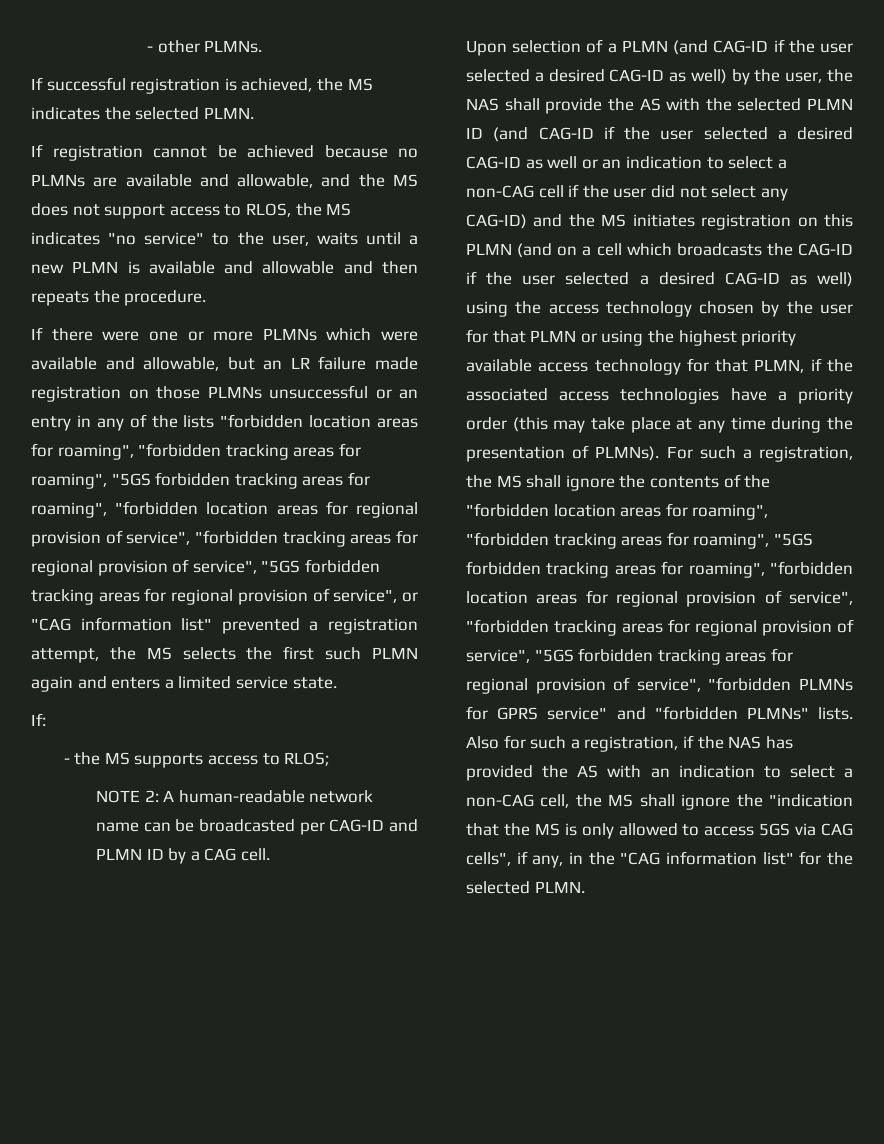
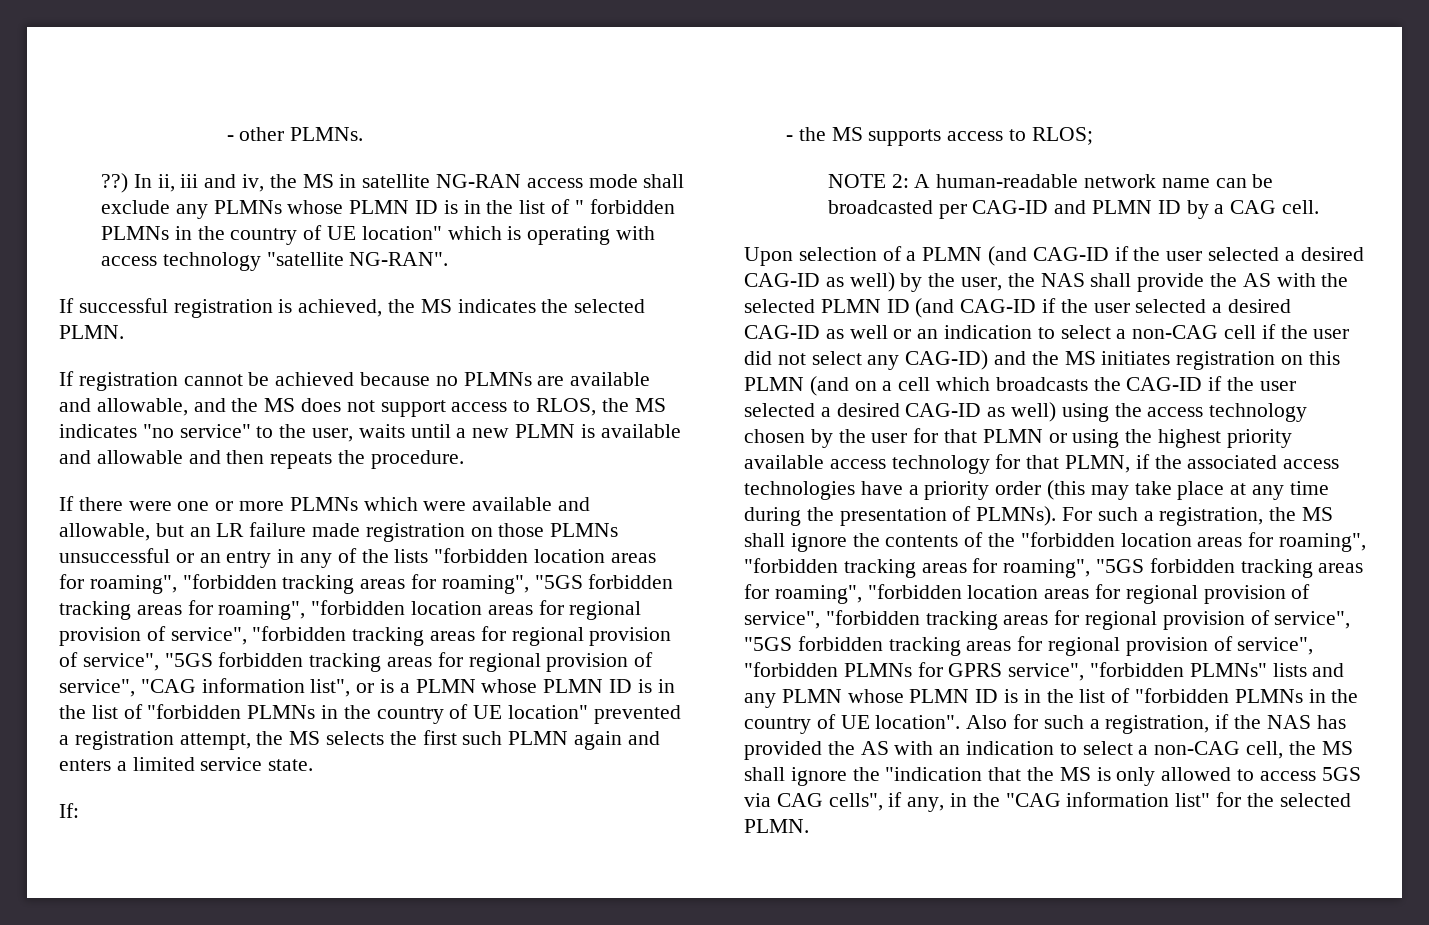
+ ??) In ii, iii and iv, the MS in satellite NG-RAN access mode shall exclude any PLMNs whose PLMN ID is in the list of " forbidden PLMNs in the country of UE location" which is operating with access technology "satellite NG-RAN".
- If there were one or more PLMNs which were available and allowable, but an LR failure made registration on those PLMNs unsuccessful or an entry in any of the lists "forbidden location areas for roaming", "forbidden tracking areas for roaming", "5GS forbidden tracking areas for roaming", "forbidden location areas for regional provision of service", "forbidden tracking areas for regional provision of service", "5GS forbidden tracking areas for regional provision of service", or "CAG information list" prevented a registration attempt, the MS selects the first such PLMN again and enters a limited service state.
+ If there were one or more PLMNs which were available and allowable, but an LR failure made registration on those PLMNs unsuccessful or an entry in any of the lists "forbidden location areas for roaming", "forbidden tracking areas for roaming", "5GS forbidden tracking areas for roaming", "forbidden location areas for regional provision of service", "forbidden tracking areas for regional provision of service", "5GS forbidden tracking areas for regional provision of service", "CAG information list", or is a PLMN whose PLMN ID is in the list of "forbidden PLMNs in the country of UE location" prevented a registration attempt, the MS selects the first such PLMN again and enters a limited service state.
- For such a registration, the MS shall ignore the contents of the "forbidden location areas for roaming", "forbidden tracking areas for roaming", "5GS forbidden tracking areas for roaming", "forbidden location areas for regional provision of service", "forbidden tracking areas for regional provision of service", "5GS forbidden tracking areas for regional provision of service", "forbidden PLMNs for GPRS service" and "forbidden PLMNs" lists.
+ For such a registration, the MS shall ignore the contents of the "forbidden location areas for roaming", "forbidden tracking areas for roaming", "5GS forbidden tracking areas for roaming", "forbidden location areas for regional provision of service", "forbidden tracking areas for regional provision of service", "5GS forbidden tracking areas for regional provision of service", "forbidden PLMNs for GPRS service", "forbidden PLMNs" lists and any PLMN whose PLMN ID is in the list of "forbidden PLMNs in the country of UE location".

